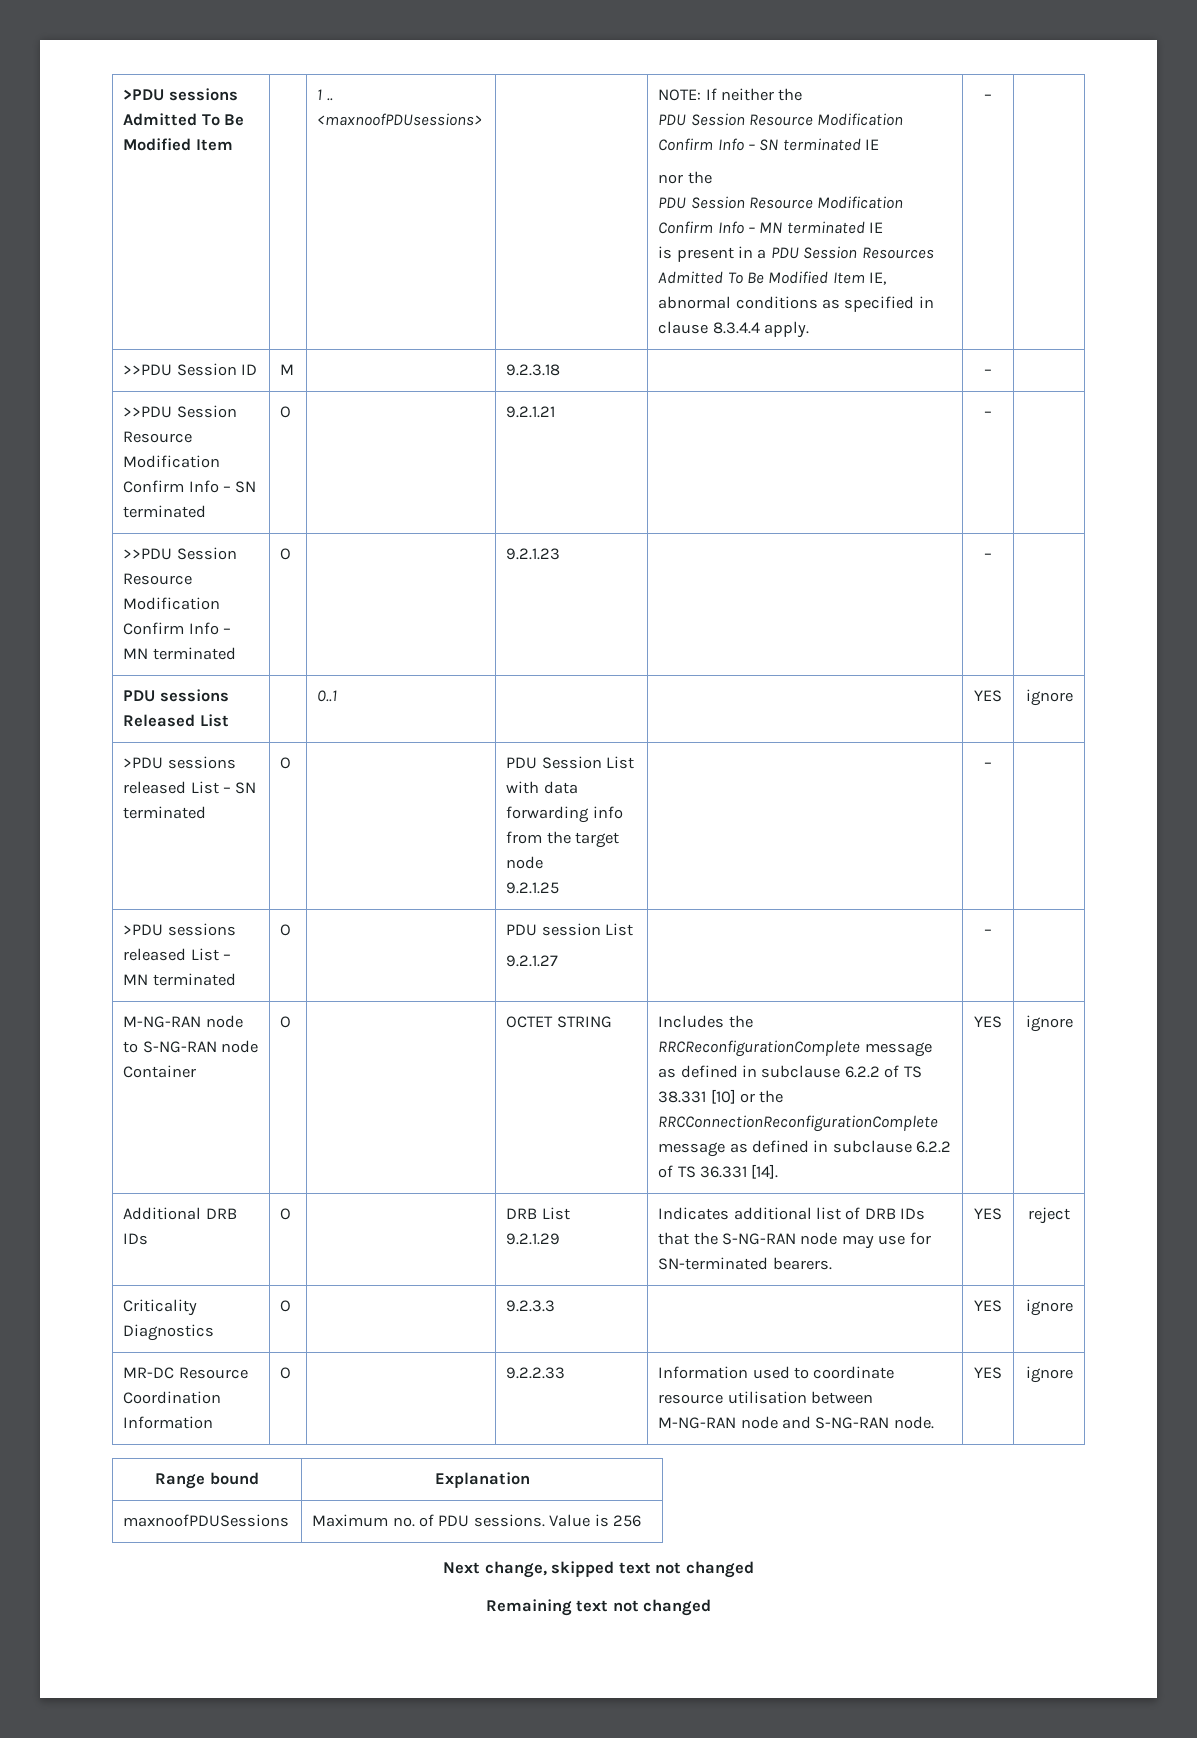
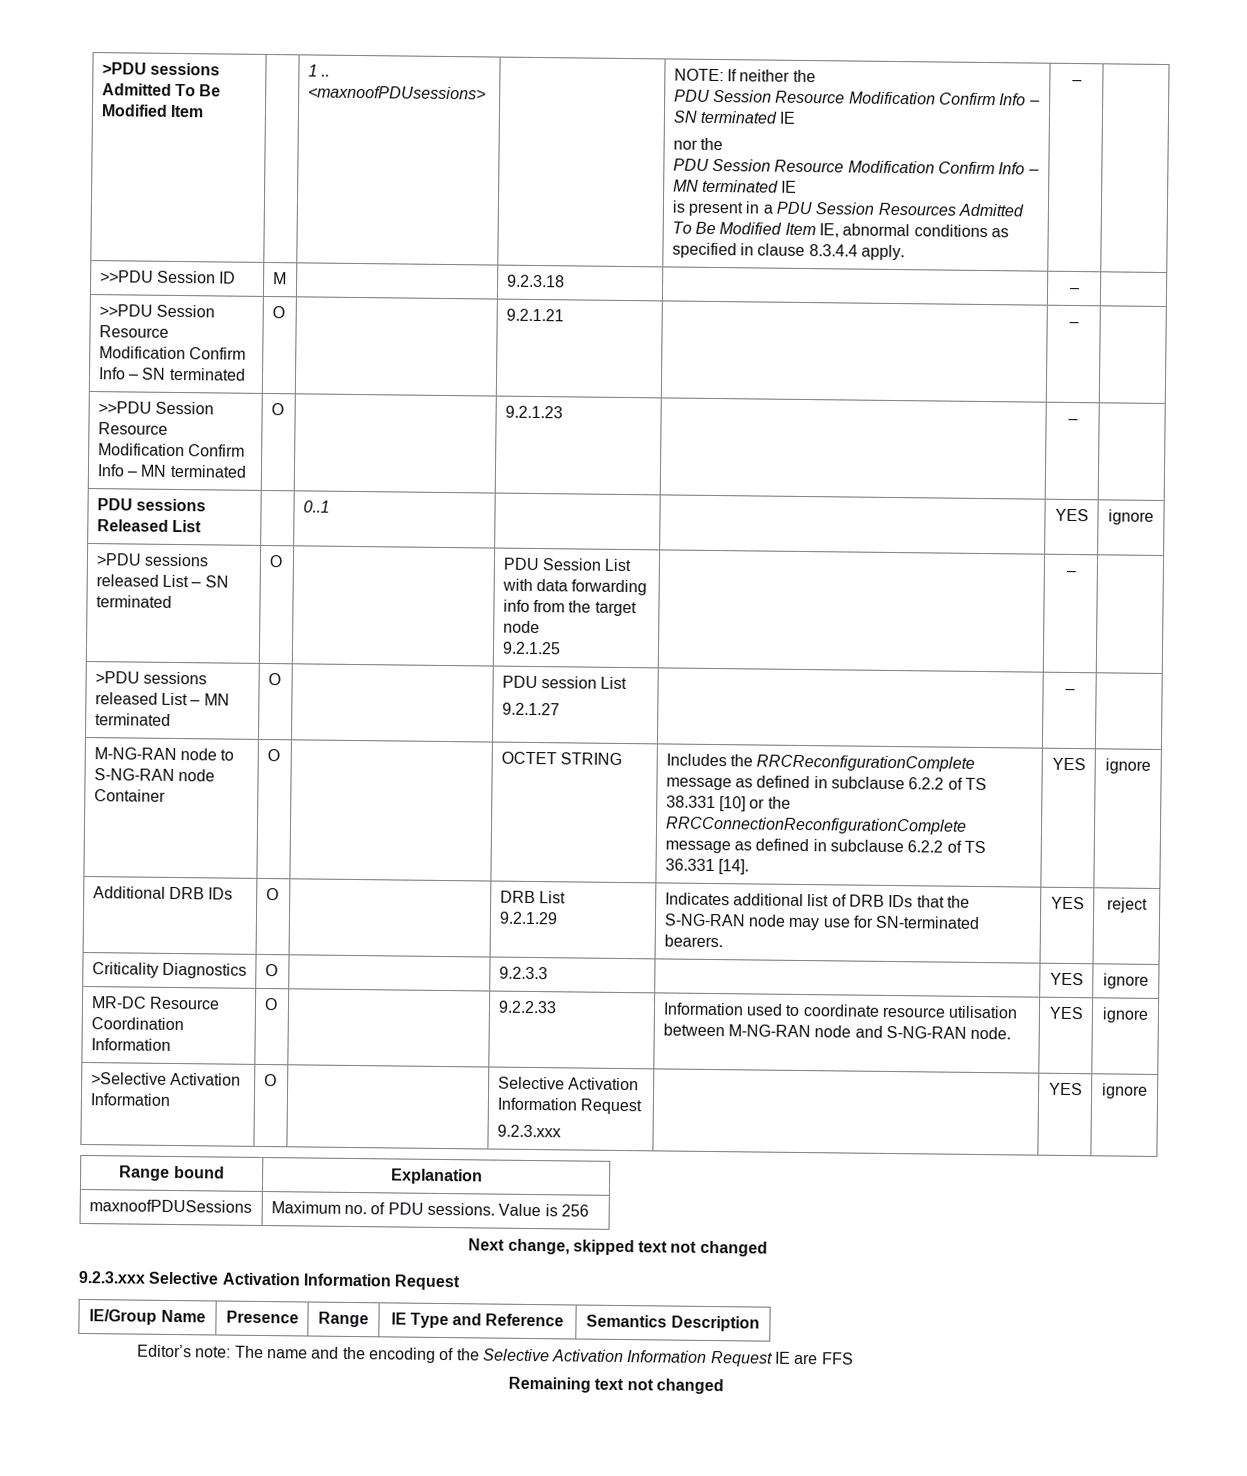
+ >Selective Activation Information | O | | Selective Activation Information Request
+ 9.2.3.xxx | | YES | ignore
+ 9.2.3.xxx Selective Activation Information Request
+ IE/Group Name | Presence | Range | IE Type and Reference | Semantics Description
+ Editor’s note: The name and the encoding of the Selective Activation Information Request IE are FFS

